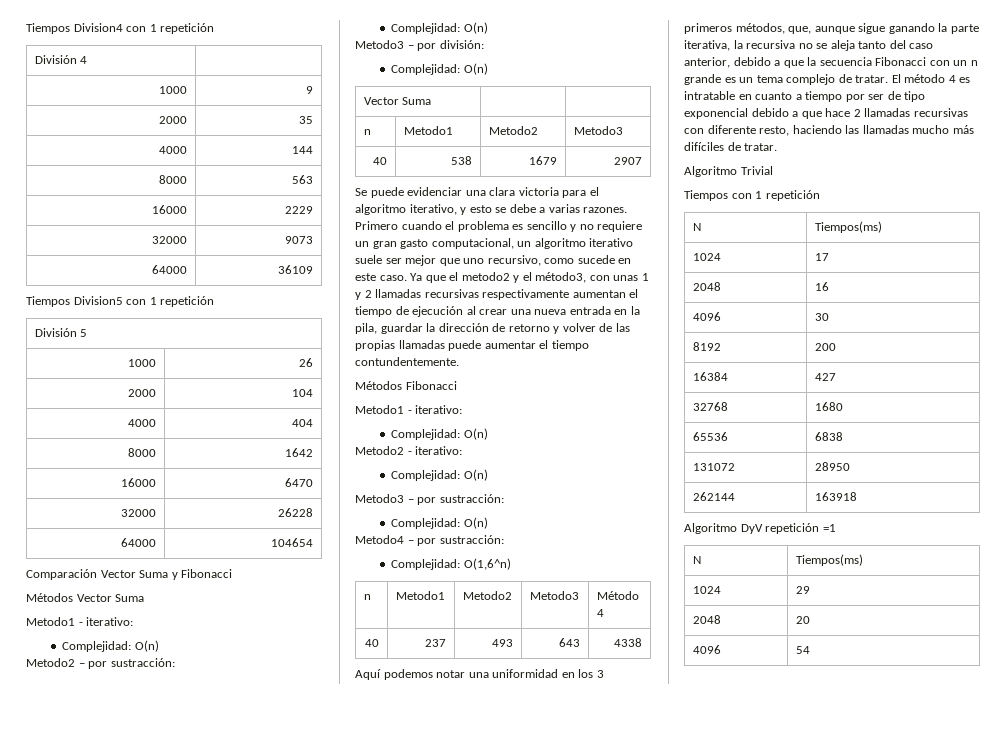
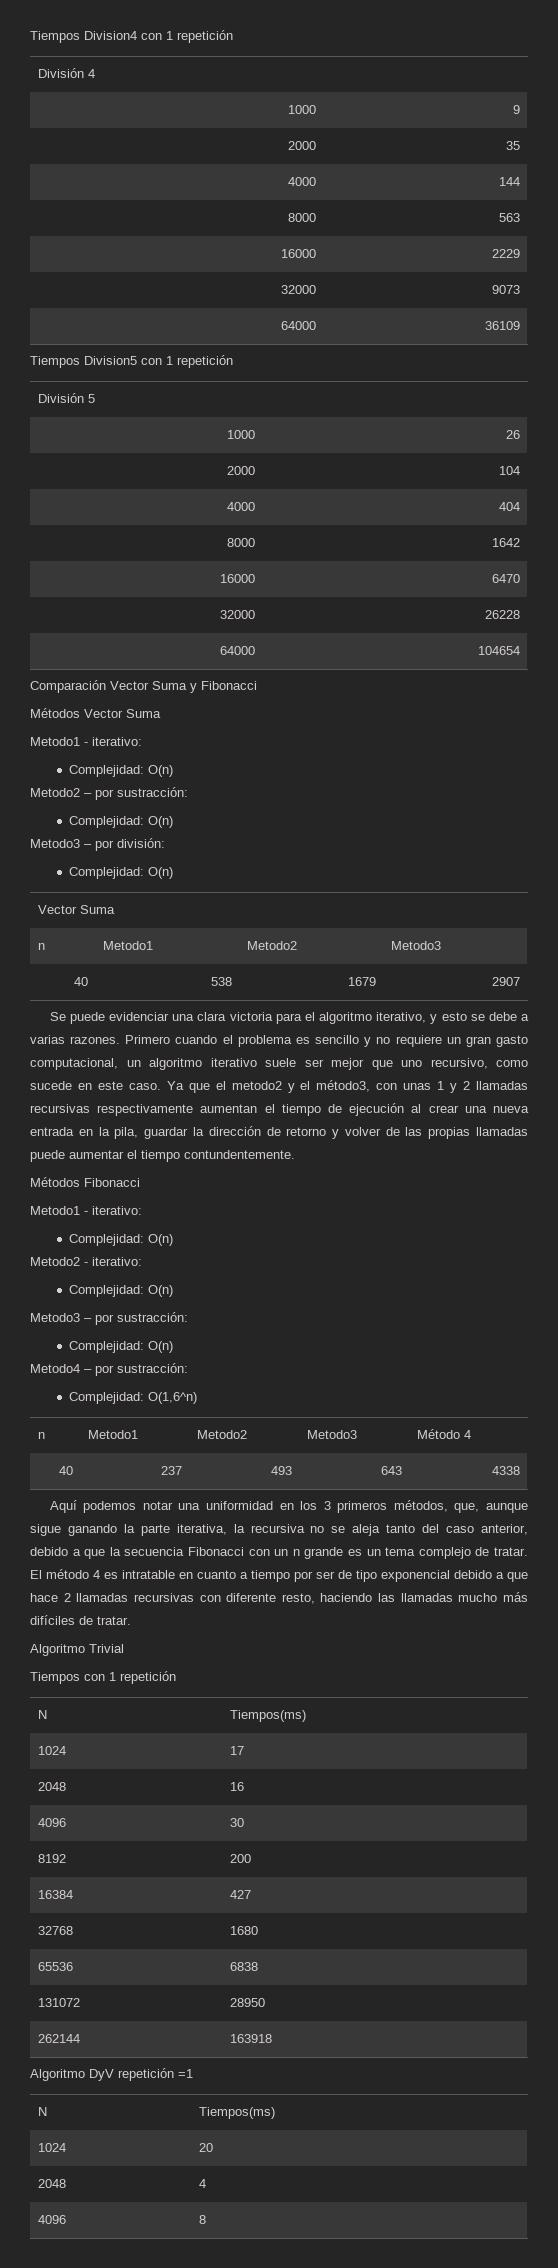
- 1024 | 29
- 2048 | 20
- 4096 | 54
+ 1024 | 20
+ 2048 | 4
+ 4096 | 8

